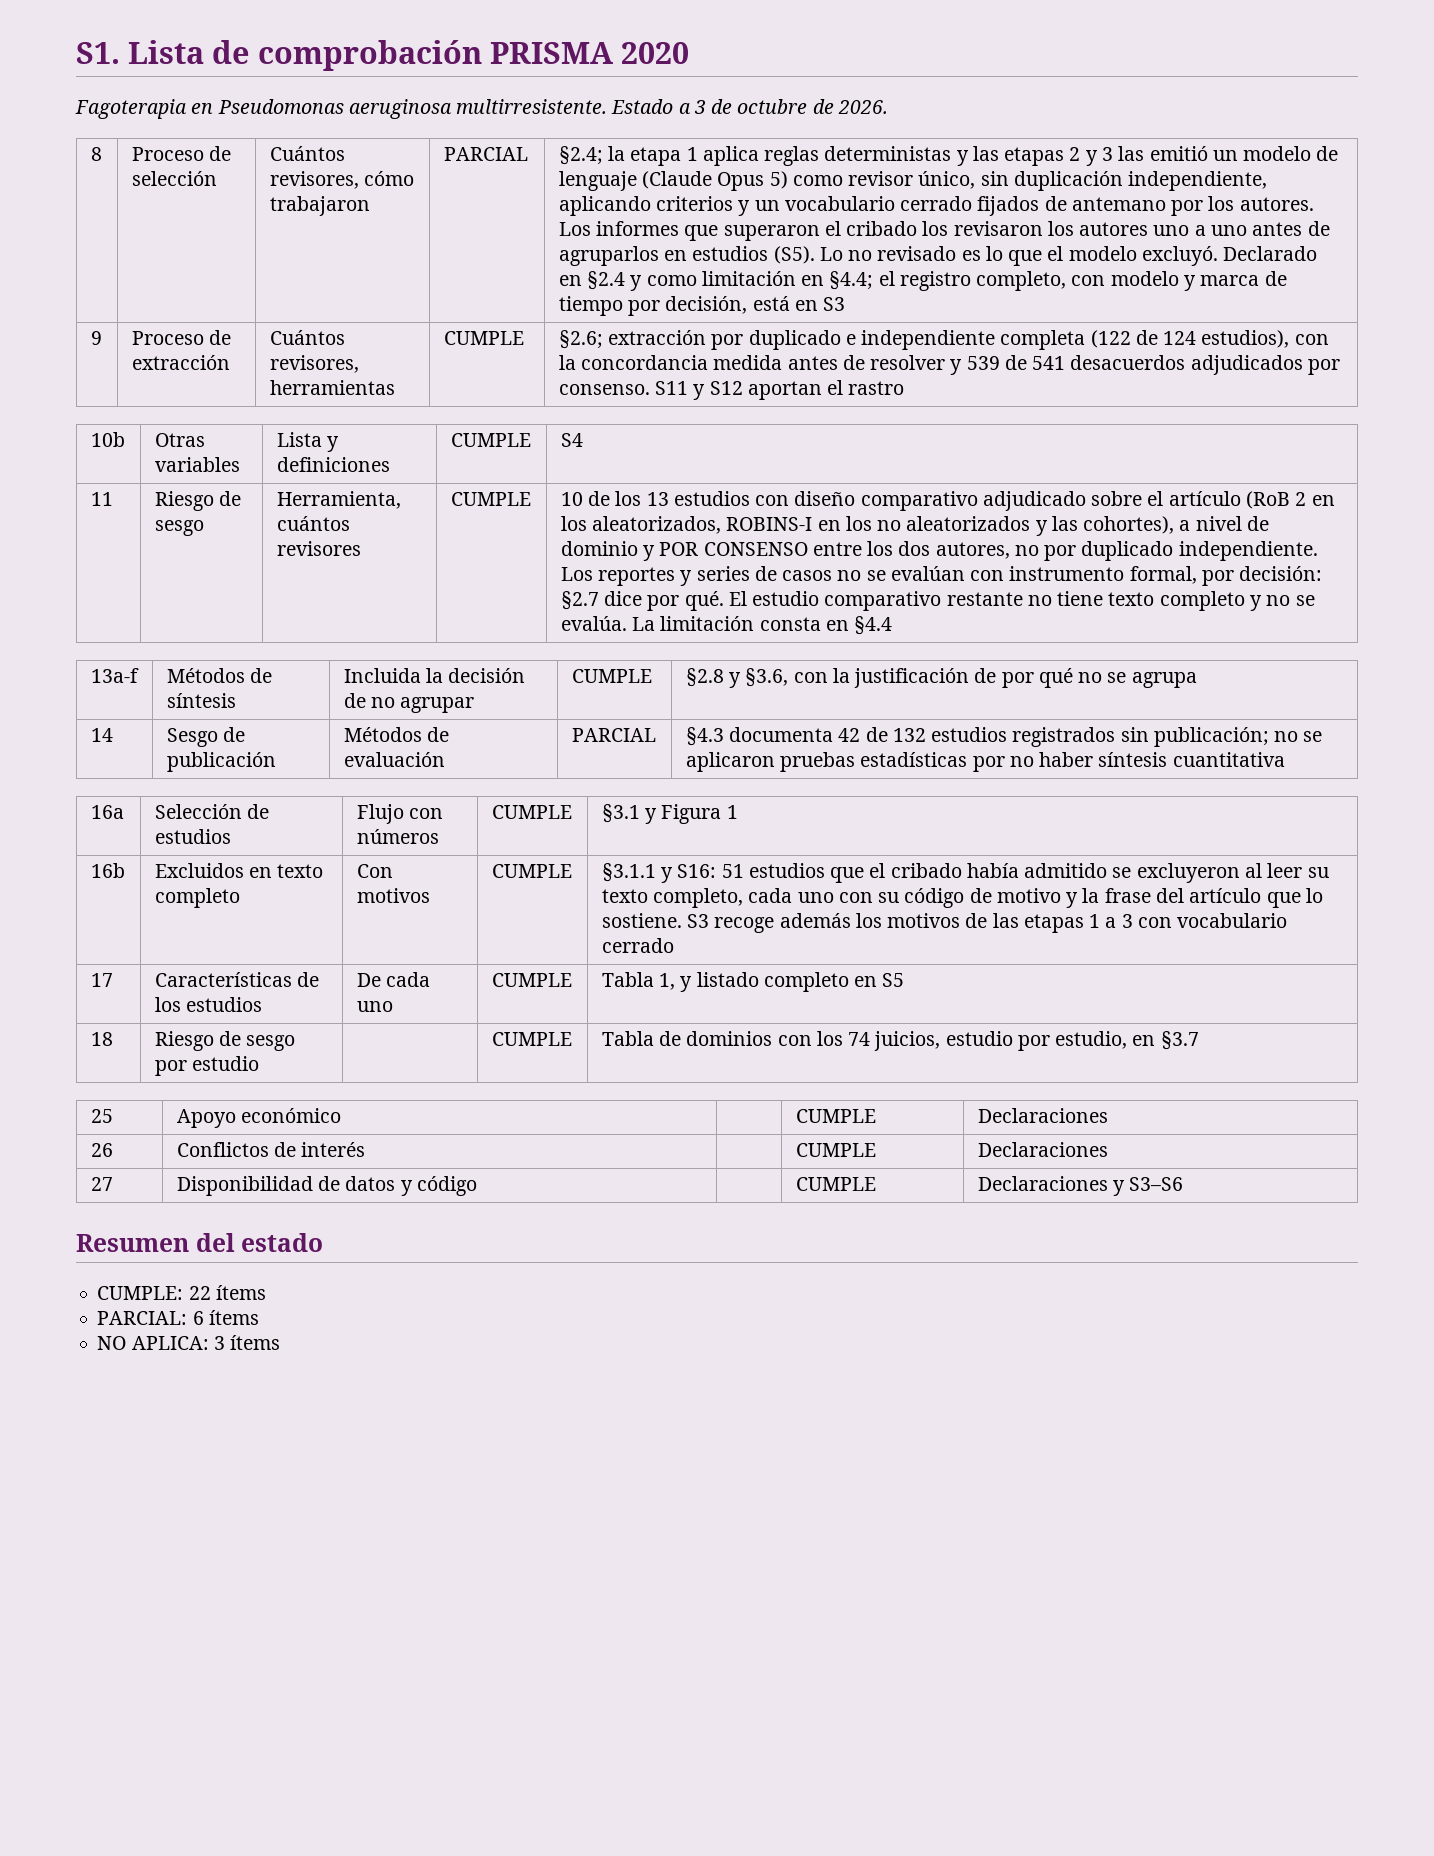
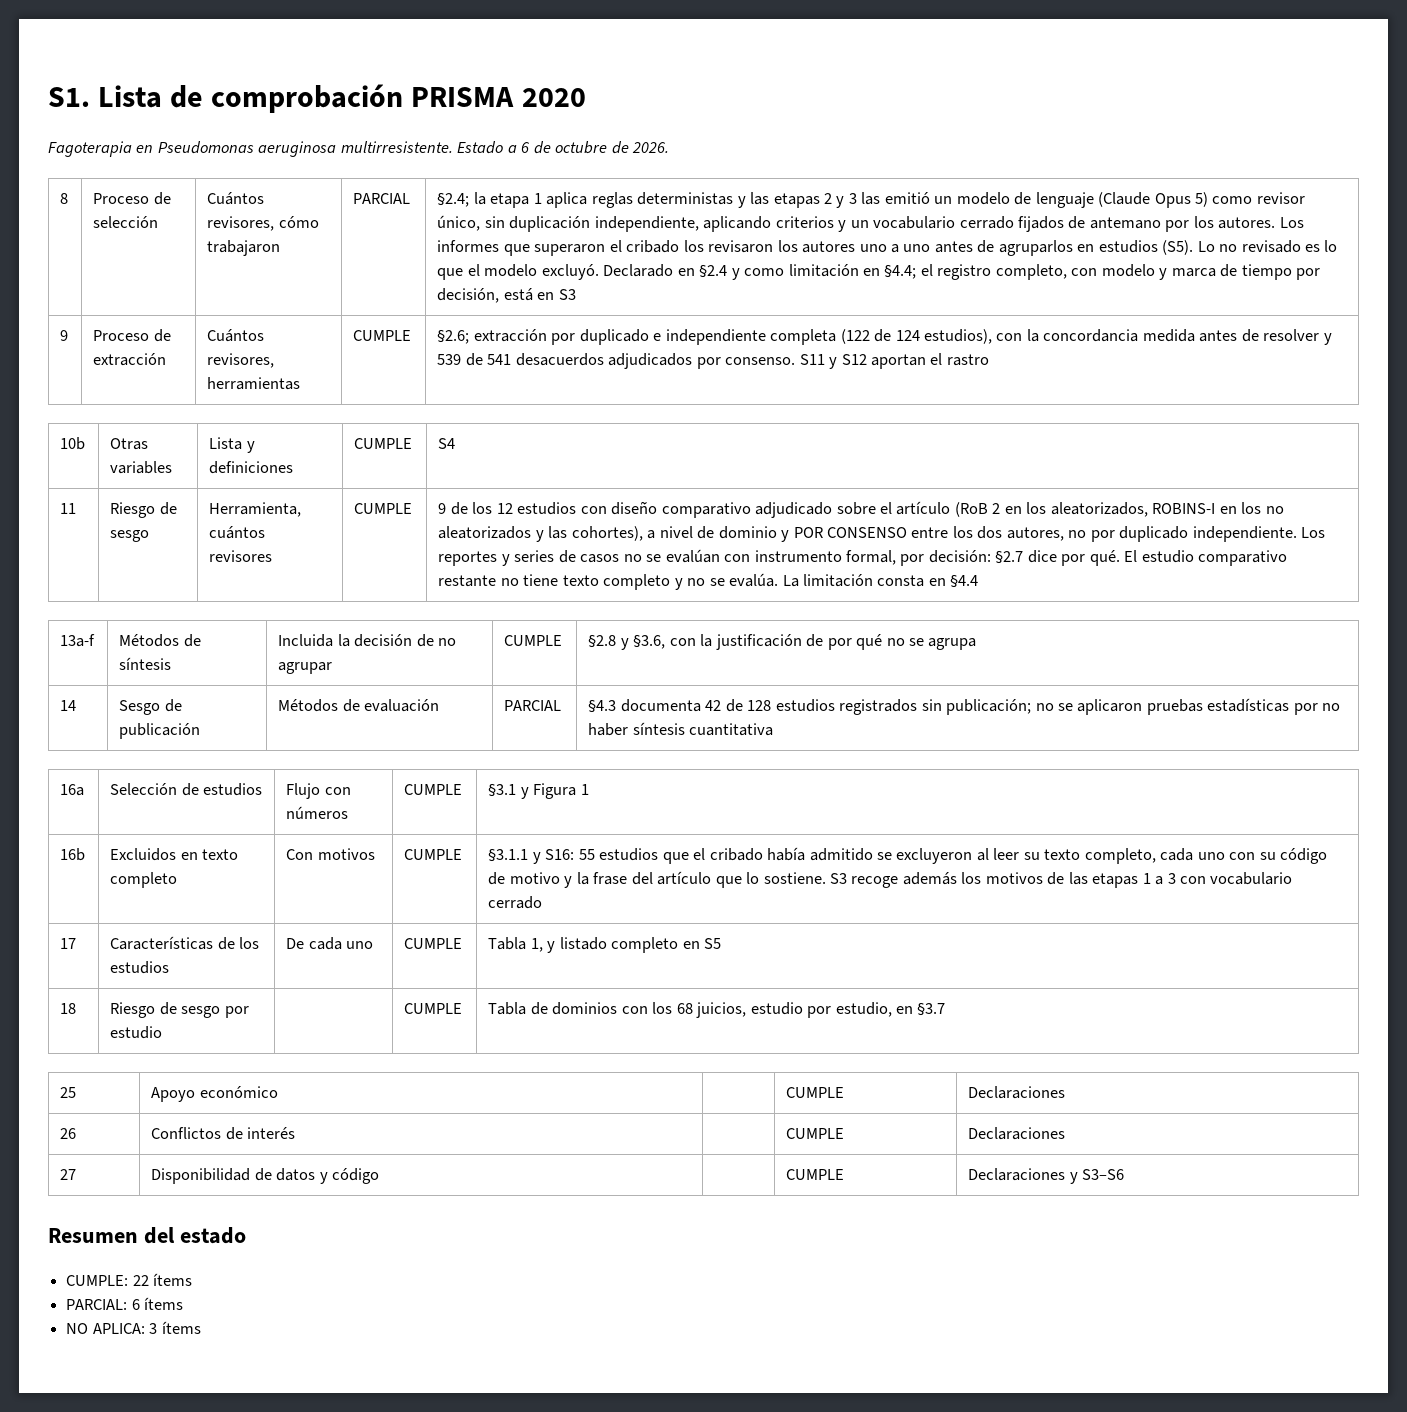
- Estado a 3 de octubre de 2026.
+ Estado a 6 de octubre de 2026.
- 10 de los 13 estudios con diseño comparativo adjudicado sobre el artículo (RoB 2 en los aleatorizados, ROBINS-I en los no aleatorizados y las cohortes), a nivel de dominio y POR CONSENSO entre los dos autores, no por duplicado independiente.
+ 9 de los 12 estudios con diseño comparativo adjudicado sobre el artículo (RoB 2 en los aleatorizados, ROBINS-I en los no aleatorizados y las cohortes), a nivel de dominio y POR CONSENSO entre los dos autores, no por duplicado independiente.
- 14 | Sesgo de publicación | Métodos de evaluación | PARCIAL | §4.3 documenta 42 de 132 estudios registrados sin publicación; no se aplicaron pruebas estadísticas por no haber síntesis cuantitativa
+ 14 | Sesgo de publicación | Métodos de evaluación | PARCIAL | §4.3 documenta 42 de 128 estudios registrados sin publicación; no se aplicaron pruebas estadísticas por no haber síntesis cuantitativa
- §3.1.1 y S16: 51 estudios que el cribado había admitido se excluyeron al leer su texto completo, cada uno con su código de motivo y la frase del artículo que lo sostiene.
+ §3.1.1 y S16: 55 estudios que el cribado había admitido se excluyeron al leer su texto completo, cada uno con su código de motivo y la frase del artículo que lo sostiene.
- 18 | Riesgo de sesgo por estudio | | CUMPLE | Tabla de dominios con los 74 juicios, estudio por estudio, en §3.7
+ 18 | Riesgo de sesgo por estudio | | CUMPLE | Tabla de dominios con los 68 juicios, estudio por estudio, en §3.7

